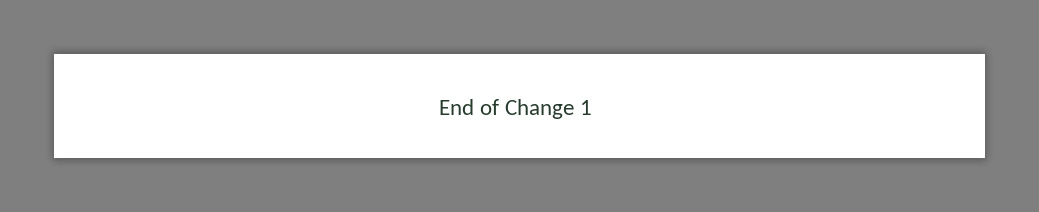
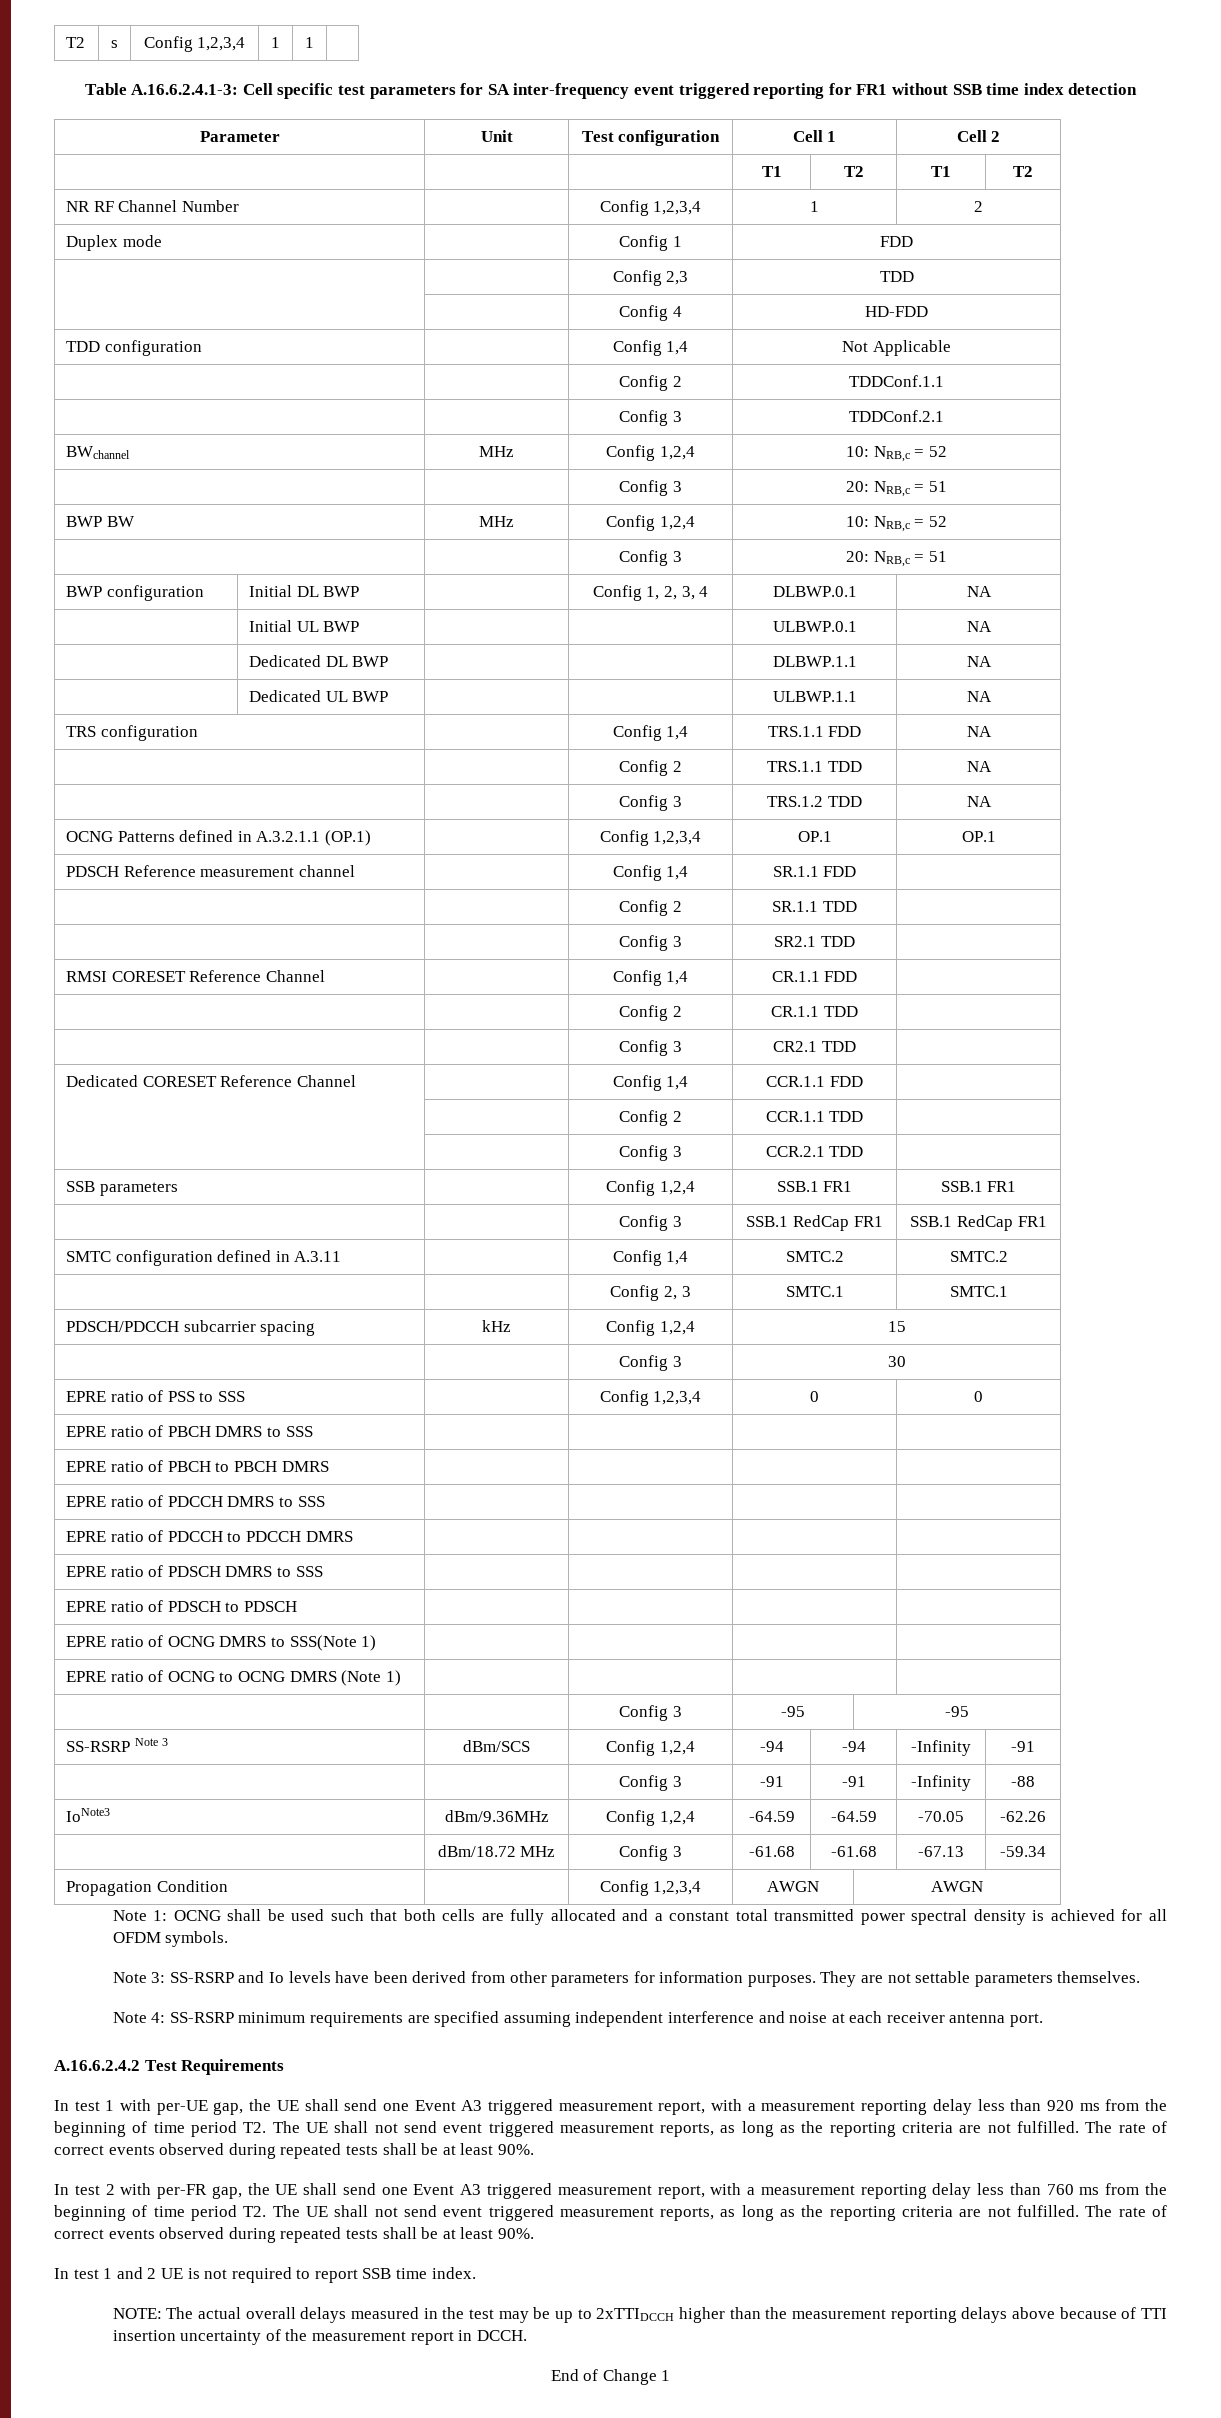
+ T2 | s | Config 1,2,3,4 | 1 | 1 |
+ Table A.16.6.2.4.1-3: Cell specific test parameters for SA inter-frequency event triggered reporting for FR1 without SSB time index detection
+ Parameter | Unit | Test configuration | Cell 1 | Cell 2
+ | | | T1 | T2 | T1 | T2
+ NR RF Channel Number | | Config 1,2,3,4 | 1 | 2
+ Duplex mode | | Config 1 | FDD
+ | | Config 2,3 | TDD
+ | | Config 4 | HD-FDD
+ TDD configuration | | Config 1,4 | Not Applicable
+ | | Config 2 | TDDConf.1.1
+ | | Config 3 | TDDConf.2.1
+ BWchannel | MHz | Config 1,2,4 | 10: NRB,c = 52
+ | | Config 3 | 20: NRB,c = 51
+ BWP BW | MHz | Config 1,2,4 | 10: NRB,c = 52
+ | | Config 3 | 20: NRB,c = 51
+ BWP configuration | Initial DL BWP | | Config 1, 2, 3, 4 | DLBWP.0.1 | NA
+ | Initial UL BWP | | | ULBWP.0.1 | NA
+ | Dedicated DL BWP | | | DLBWP.1.1 | NA
+ | Dedicated UL BWP | | | ULBWP.1.1 | NA
+ TRS configuration | | Config 1,4 | TRS.1.1 FDD | NA
+ | | Config 2 | TRS.1.1 TDD | NA
+ | | Config 3 | TRS.1.2 TDD | NA
+ OCNG Patterns defined in A.3.2.1.1 (OP.1) | | Config 1,2,3,4 | OP.1 | OP.1
+ PDSCH Reference measurement channel | | Config 1,4 | SR.1.1 FDD |
+ | | Config 2 | SR.1.1 TDD |
+ | | Config 3 | SR2.1 TDD |
+ RMSI CORESET Reference Channel | | Config 1,4 | CR.1.1 FDD |
+ | | Config 2 | CR.1.1 TDD |
+ | | Config 3 | CR2.1 TDD |
+ Dedicated CORESET Reference Channel | | Config 1,4 | CCR.1.1 FDD |
+ | | Config 2 | CCR.1.1 TDD |
+ | | Config 3 | CCR.2.1 TDD |
+ SSB parameters | | Config 1,2,4 | SSB.1 FR1 | SSB.1 FR1
+ | | Config 3 | SSB.1 RedCap FR1 | SSB.1 RedCap FR1
+ SMTC configuration defined in A.3.11 | | Config 1,4 | SMTC.2 | SMTC.2
+ | | Config 2, 3 | SMTC.1 | SMTC.1
+ PDSCH/PDCCH subcarrier spacing | kHz | Config 1,2,4 | 15
+ | | Config 3 | 30
+ EPRE ratio of PSS to SSS | | Config 1,2,3,4 | 0 | 0
+ EPRE ratio of PBCH DMRS to SSS | | | |
+ EPRE ratio of PBCH to PBCH DMRS | | | |
+ EPRE ratio of PDCCH DMRS to SSS | | | |
+ EPRE ratio of PDCCH to PDCCH DMRS | | | |
+ EPRE ratio of PDSCH DMRS to SSS | | | |
+ EPRE ratio of PDSCH to PDSCH | | | |
+ EPRE ratio of OCNG DMRS to SSS(Note 1) | | | |
+ EPRE ratio of OCNG to OCNG DMRS (Note 1) | | | |
+ | | Config 3 | -95 | -95
+ SS-RSRP Note 3 | dBm/SCS | Config 1,2,4 | -94 | -94 | -Infinity | -91
+ | | Config 3 | -91 | -91 | -Infinity | -88
+ IoNote3 | dBm/9.36MHz | Config 1,2,4 | -64.59 | -64.59 | -70.05 | -62.26
+ | dBm/18.72 MHz | Config 3 | -61.68 | -61.68 | -67.13 | -59.34
+ Propagation Condition | | Config 1,2,3,4 | AWGN | AWGN
+ Note 1: OCNG shall be used such that both cells are fully allocated and a constant total transmitted power spectral density is achieved for all OFDM symbols.
+ Note 3: SS-RSRP and Io levels have been derived from other parameters for information purposes. They are not settable parameters themselves.
+ Note 4: SS-RSRP minimum requirements are specified assuming independent interference and noise at each receiver antenna port.
+ A.16.6.2.4.2 Test Requirements
+ In test 1 with per-UE gap, the UE shall send one Event A3 triggered measurement report, with a measurement reporting delay less than 920 ms from the beginning of time period T2. The UE shall not send event triggered measurement reports, as long as the reporting criteria are not fulfilled. The rate of correct events observed during repeated tests shall be at least 90%.
+ In test 2 with per-FR gap, the UE shall send one Event A3 triggered measurement report, with a measurement reporting delay less than 760 ms from the beginning of time period T2. The UE shall not send event triggered measurement reports, as long as the reporting criteria are not fulfilled. The rate of correct events observed during repeated tests shall be at least 90%.
+ In test 1 and 2 UE is not required to report SSB time index.
+ NOTE: The actual overall delays measured in the test may be up to 2xTTIDCCH higher than the measurement reporting delays above because of TTI insertion uncertainty of the measurement report in DCCH.

